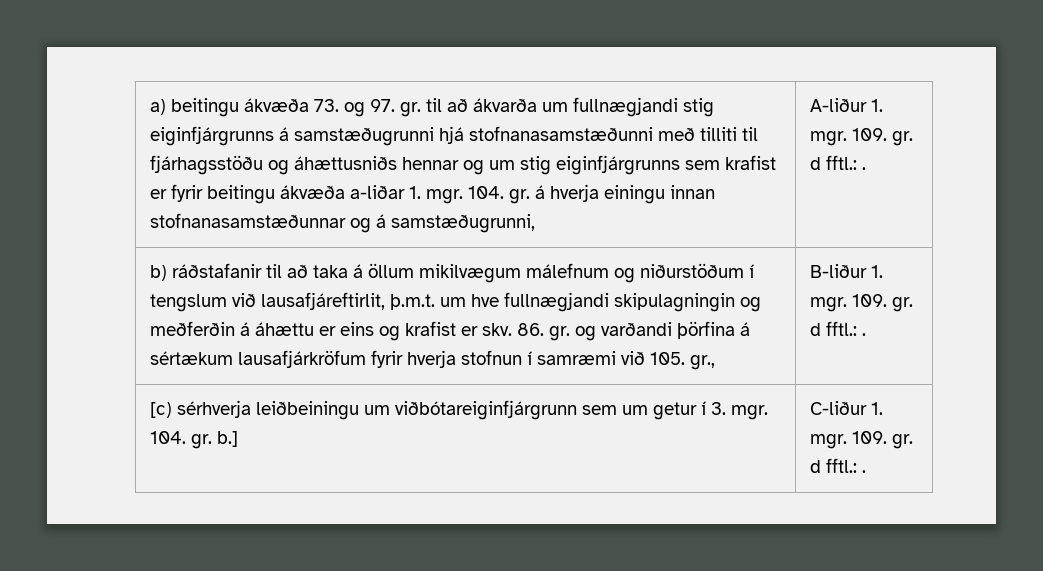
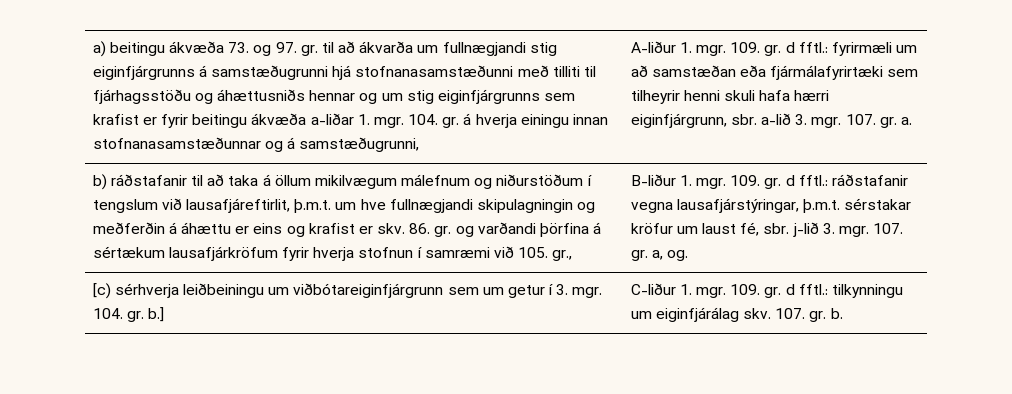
- A-liður 1. mgr. 109. gr. d fftl.: .
+ A-liður 1. mgr. 109. gr. d fftl.: fyrirmæli um að samstæðan eða fjármálafyrirtæki sem tilheyrir henni skuli hafa hærri eiginfjárgrunn, sbr. a-lið 3. mgr. 107. gr. a.
- B-liður 1. mgr. 109. gr. d fftl.: .
+ B-liður 1. mgr. 109. gr. d fftl.: ráðstafanir vegna lausafjárstýringar, þ.m.t. sérstakar kröfur um laust fé, sbr. j-lið 3. mgr. 107. gr. a, og.
- [c) sérhverja leiðbeiningu um viðbótareiginfjárgrunn sem um getur í 3. mgr. 104. gr. b.] | C-liður 1. mgr. 109. gr. d fftl.: .
+ [c) sérhverja leiðbeiningu um viðbótareiginfjárgrunn sem um getur í 3. mgr. 104. gr. b.] | C-liður 1. mgr. 109. gr. d fftl.: tilkynningu um eiginfjárálag skv. 107. gr. b.

